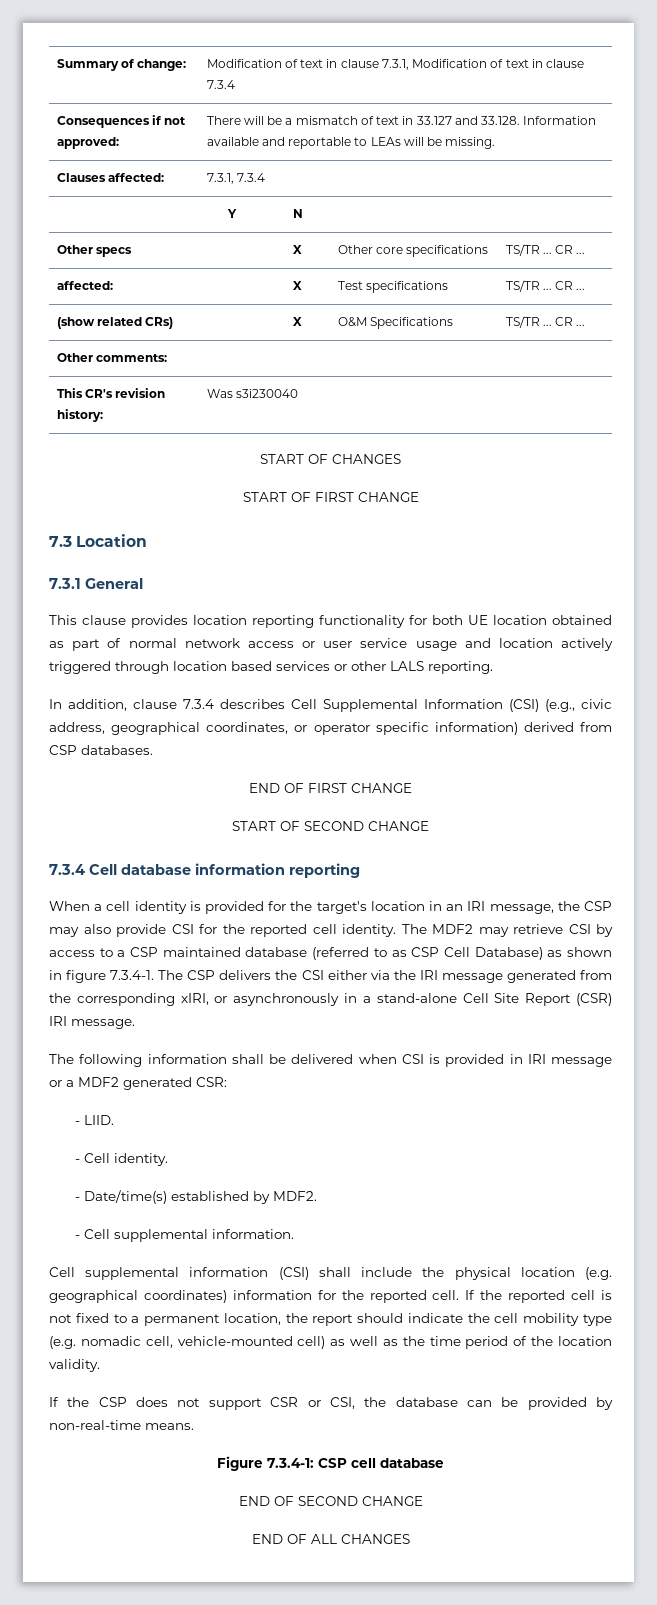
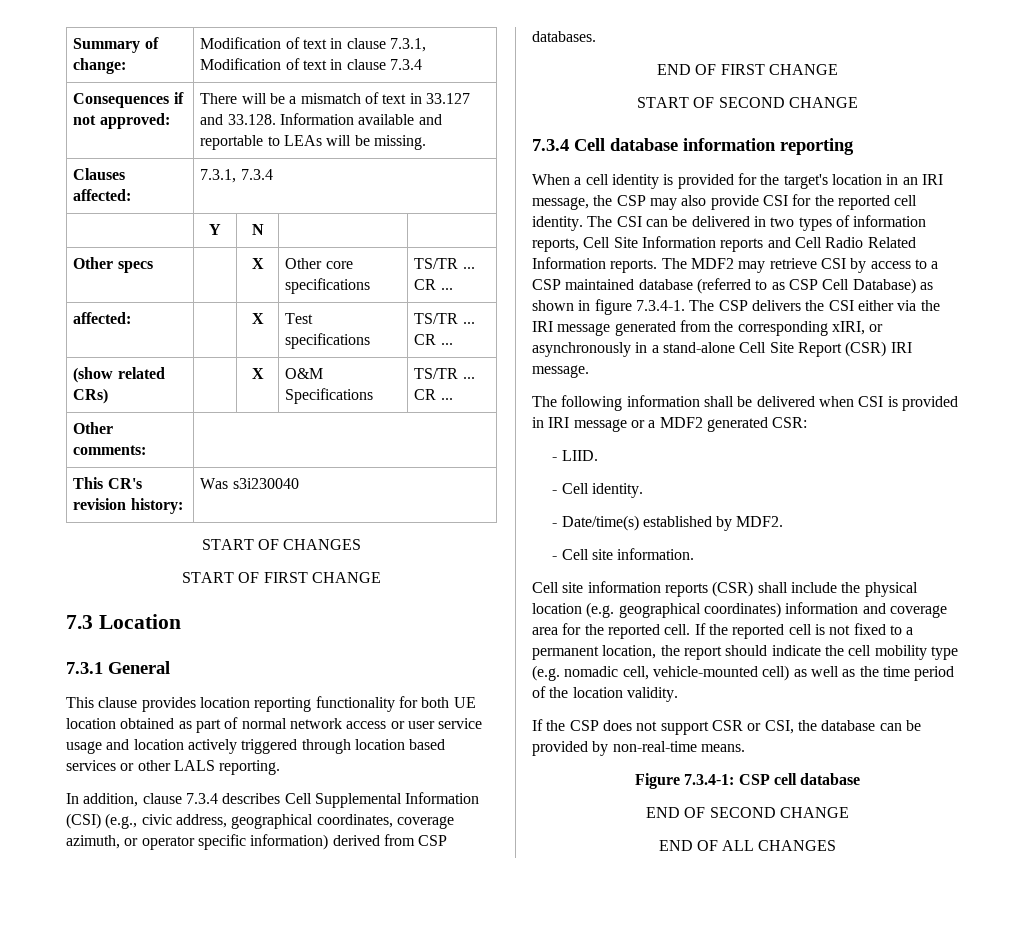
- In addition, clause 7.3.4 describes Cell Supplemental Information (CSI) (e.g., civic address, geographical coordinates, or operator specific information) derived from CSP databases.
+ In addition, clause 7.3.4 describes Cell Supplemental Information (CSI) (e.g., civic address, geographical coordinates, coverage azimuth, or operator specific information) derived from CSP databases.
- The MDF2 may retrieve CSI by access to a CSP maintained database (referred to as CSP Cell Database) as shown in figure 7.3.4-1. The CSP delivers the CSI either via the IRI message generated from the corresponding xIRI, or asynchronously in a stand-alone Cell Site Report (CSR) IRI message.
+ The CSI can be delivered in two types of information reports, Cell Site Information reports and Cell Radio Related Information reports. The MDF2 may retrieve CSI by access to a CSP maintained database (referred to as CSP Cell Database) as shown in figure 7.3.4-1. The CSP delivers the CSI either via the IRI message generated from the corresponding xIRI, or asynchronously in a stand-alone Cell Site Report (CSR) IRI message.
- - Cell supplemental information.
+ - Cell site information.
- Cell supplemental information (CSI) shall include the physical location (e.g. geographical coordinates) information for the reported cell.
+ Cell site information reports (CSR) shall include the physical location (e.g. geographical coordinates) information and coverage area for the reported cell.

